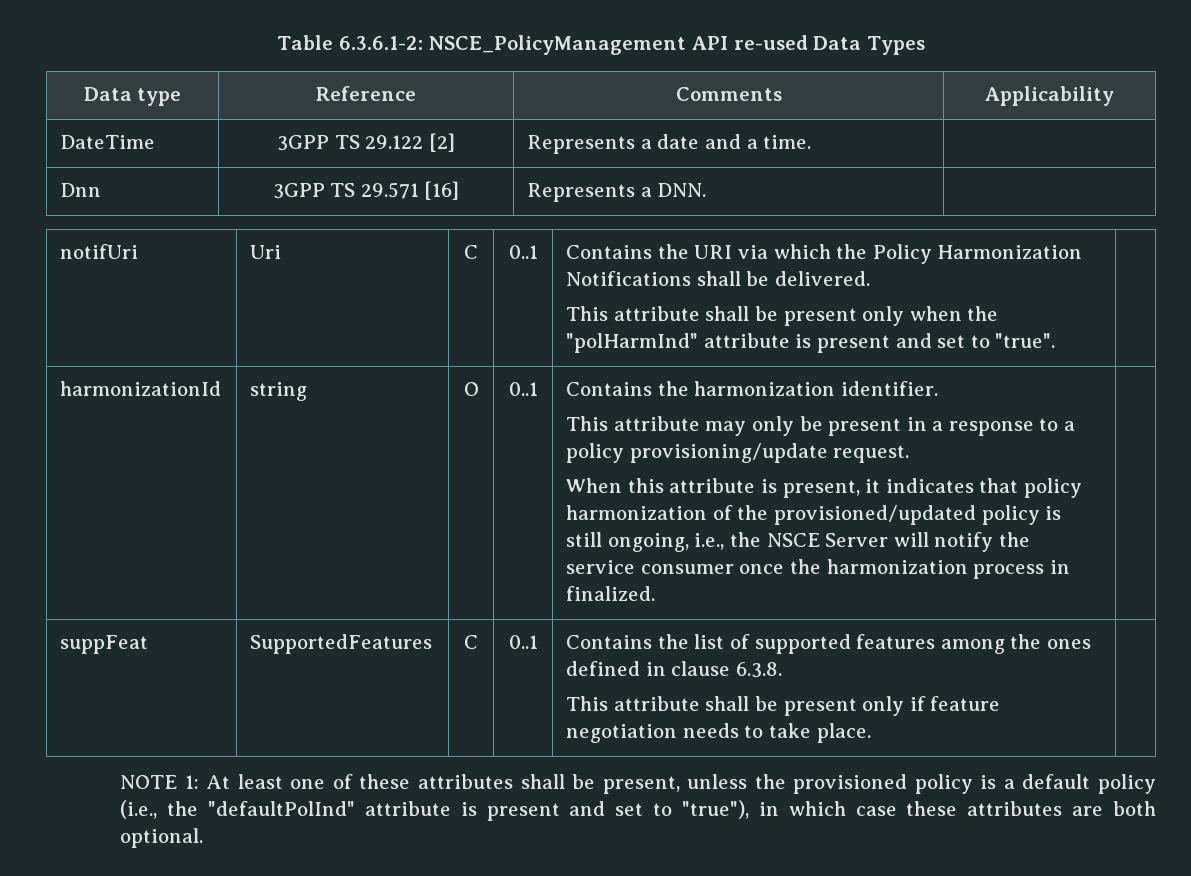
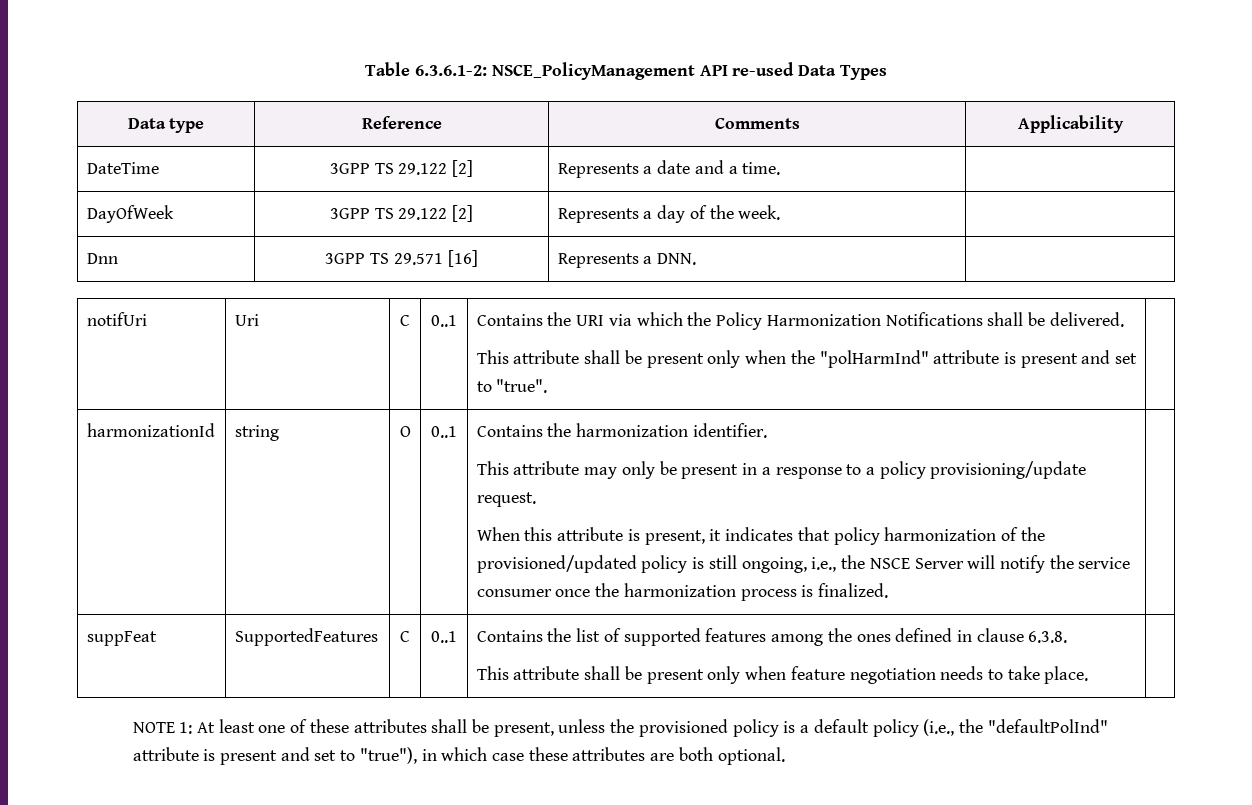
+ DayOfWeek | 3GPP TS 29.122 [2] | Represents a day of the week. |
- When this attribute is present, it indicates that policy harmonization of the provisioned/updated policy is still ongoing, i.e., the NSCE Server will notify the service consumer once the harmonization process in finalized.
+ When this attribute is present, it indicates that policy harmonization of the provisioned/updated policy is still ongoing, i.e., the NSCE Server will notify the service consumer once the harmonization process is finalized.
  suppFeat | SupportedFeatures | C | 0..1 | Contains the list of supported features among the ones defined in clause 6.3.8.
- This attribute shall be present only if feature negotiation needs to take place. |
+ This attribute shall be present only when feature negotiation needs to take place. |

